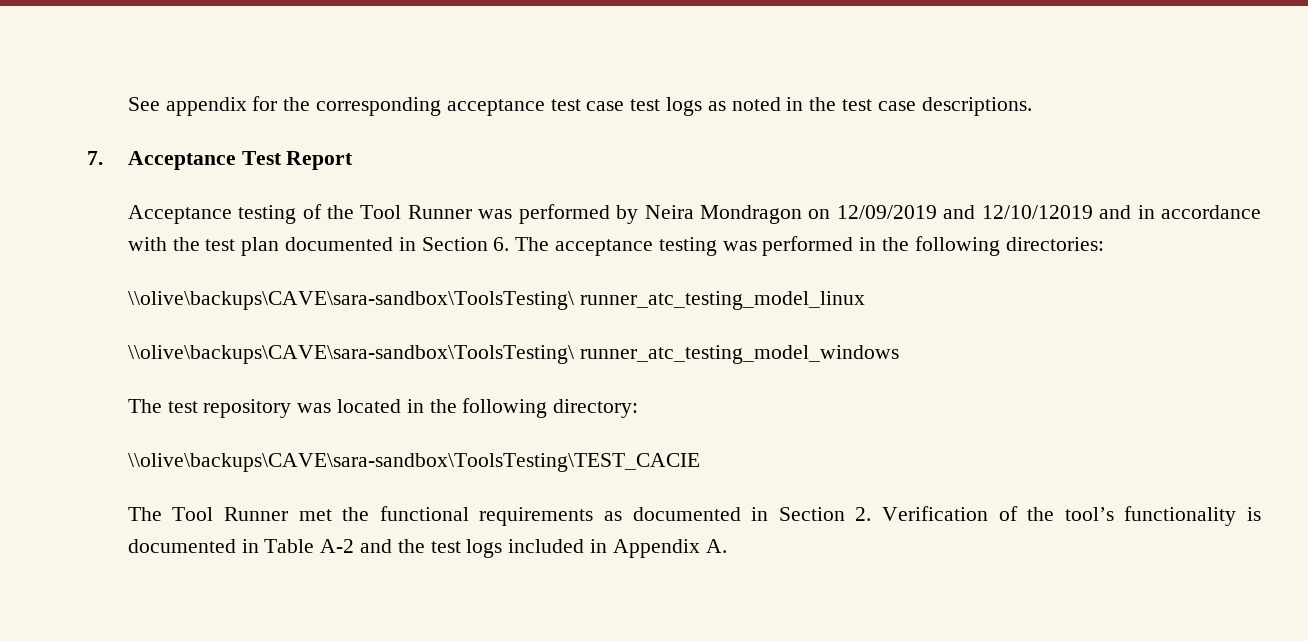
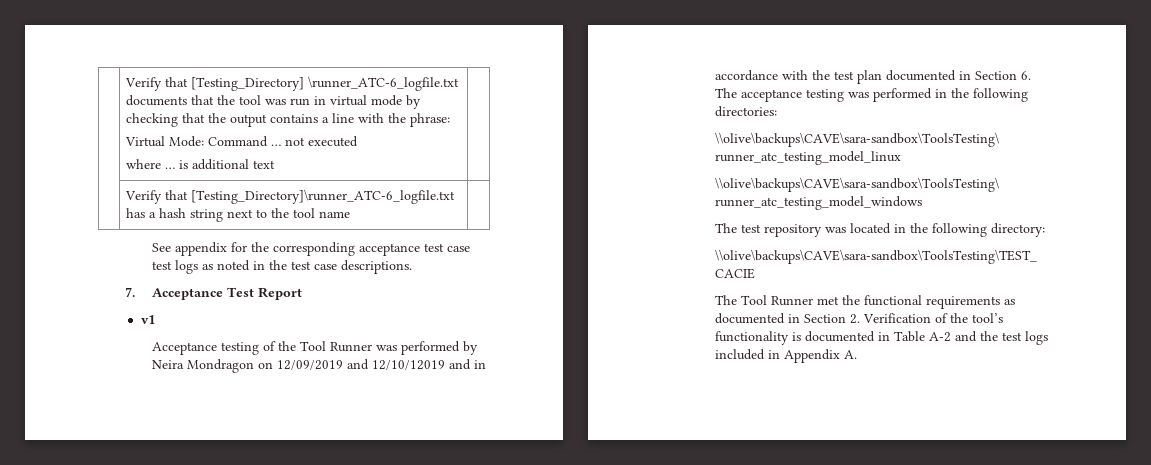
+ | Verify that [Testing_Directory] \runner_ATC-6_logfile.txt documents that the tool was run in virtual mode by checking that the output contains a line with the phrase:
+ Virtual Mode: Command … not executed
+ where … is additional text |
+ | Verify that [Testing_Directory]\runner_ATC-6_logfile.txt has a hash string next to the tool name |
+ v1

